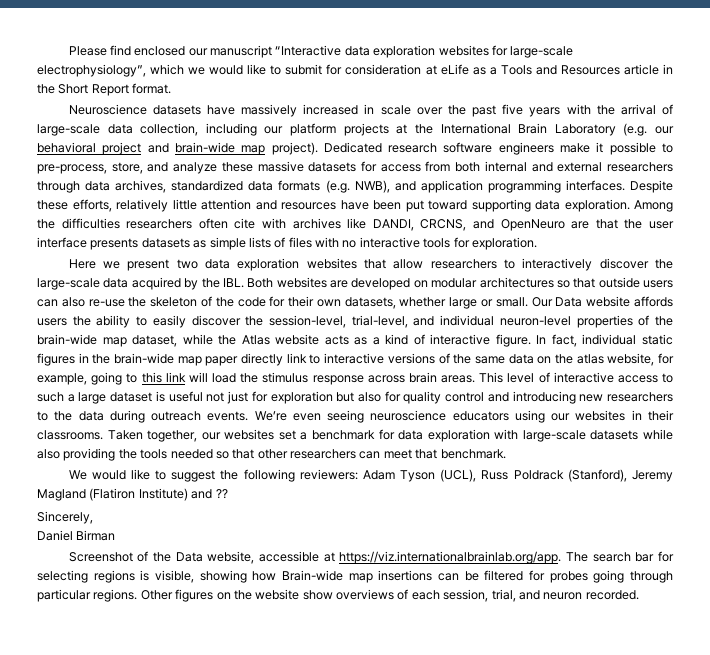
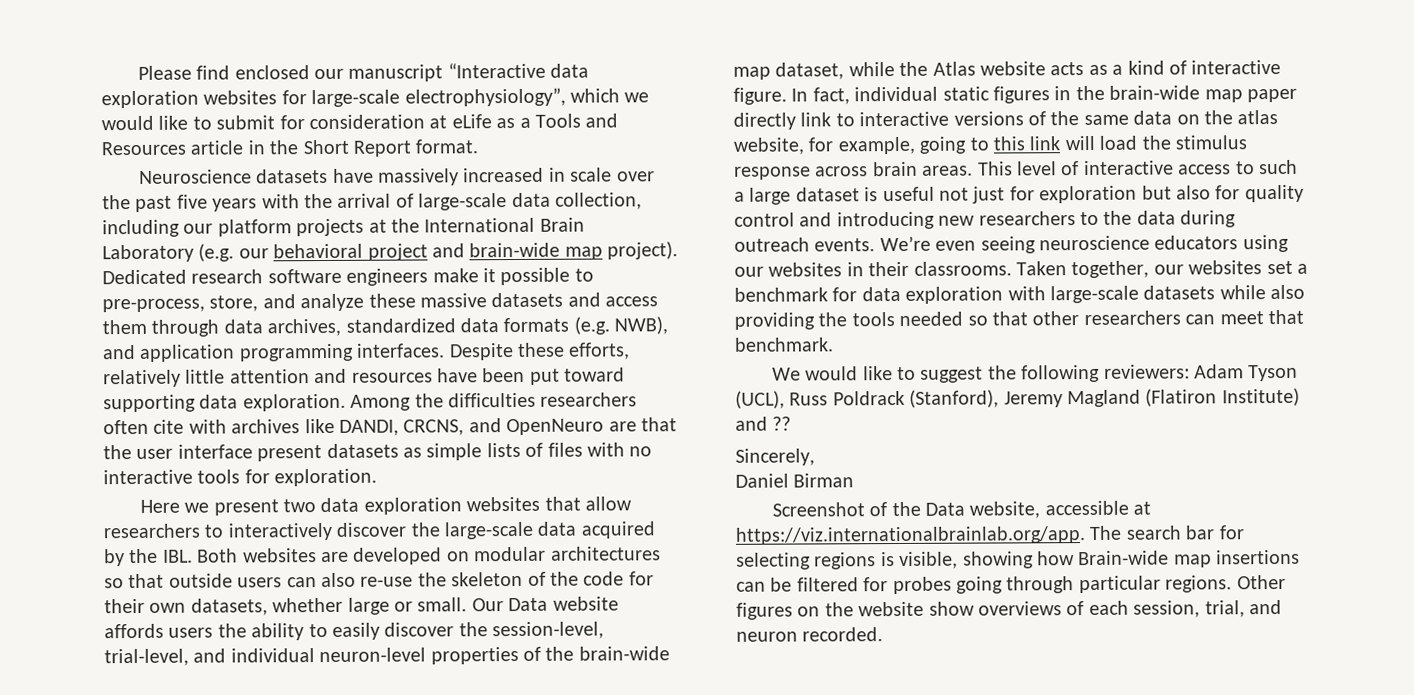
- Dedicated research software engineers make it possible to pre-process, store, and analyze these massive datasets for access from both internal and external researchers through data archives, standardized data formats (e.g. NWB), and application programming interfaces.
+ Dedicated research software engineers make it possible to pre-process, store, and analyze these massive datasets and access them through data archives, standardized data formats (e.g. NWB), and application programming interfaces.
- Among the difficulties researchers often cite with archives like DANDI, CRCNS, and OpenNeuro are that the user interface presents datasets as simple lists of files with no interactive tools for exploration.
+ Among the difficulties researchers often cite with archives like DANDI, CRCNS, and OpenNeuro are that the user interface present datasets as simple lists of files with no interactive tools for exploration.

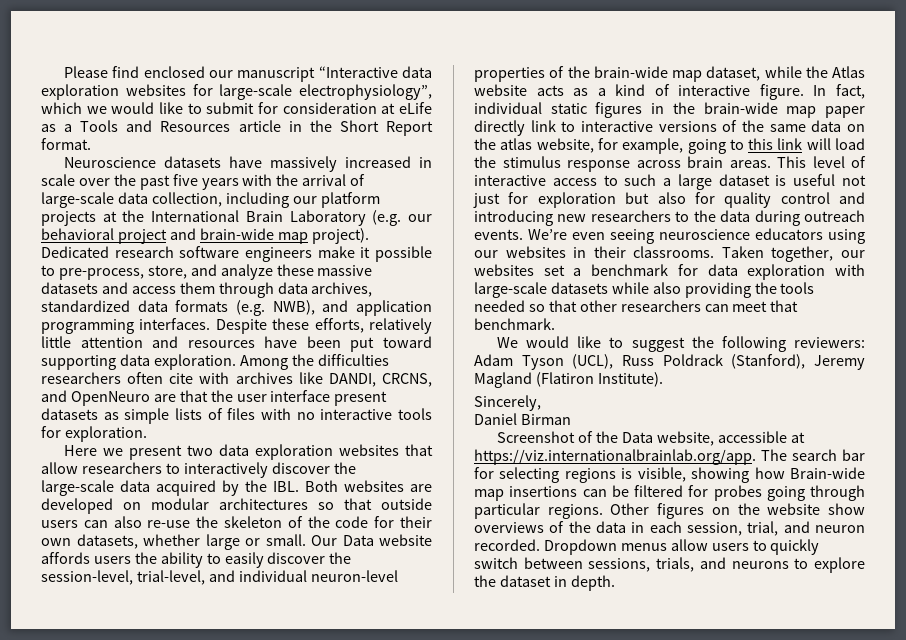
- We would like to suggest the following reviewers: Adam Tyson (UCL), Russ Poldrack (Stanford), Jeremy Magland (Flatiron Institute) and ??
+ We would like to suggest the following reviewers: Adam Tyson (UCL), Russ Poldrack (Stanford), Jeremy Magland (Flatiron Institute).
- Other figures on the website show overviews of each session, trial, and neuron recorded.
+ Other figures on the website show overviews of the data in each session, trial, and neuron recorded.
+ Dropdown menus allow users to quickly switch between sessions, trials, and neurons to explore the dataset in depth.

